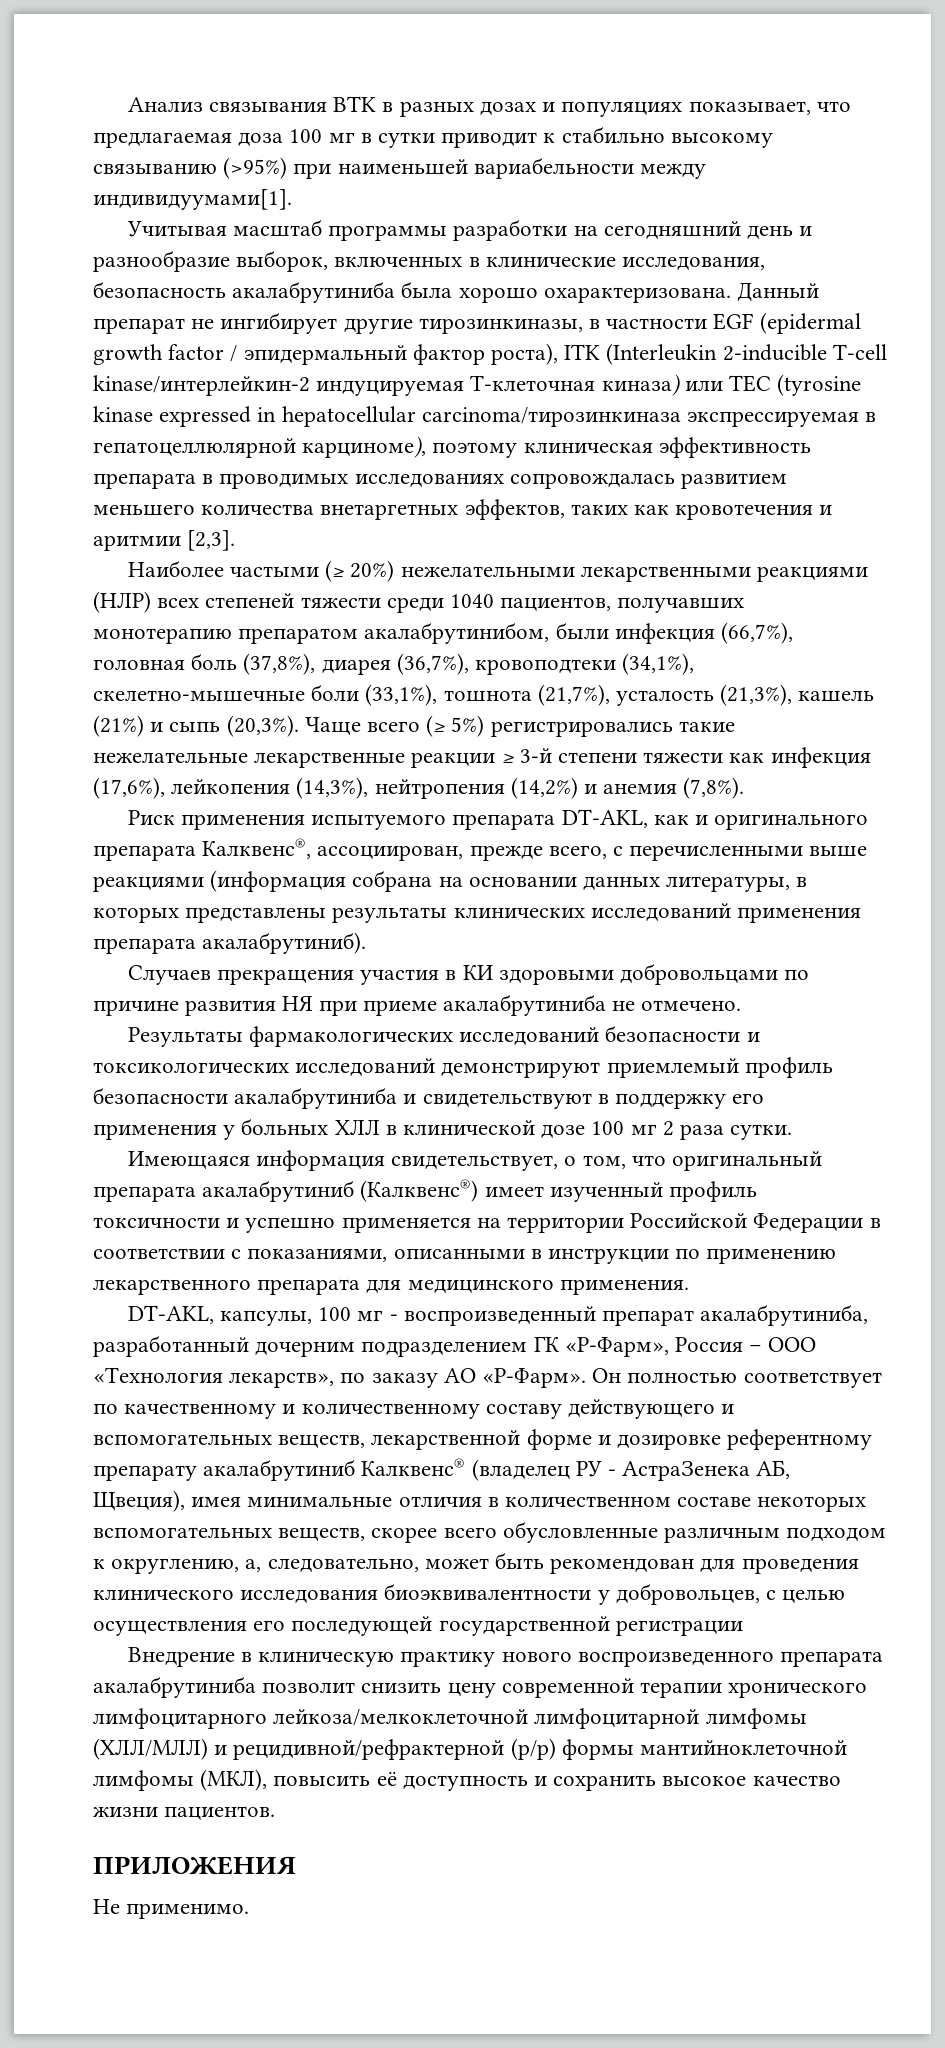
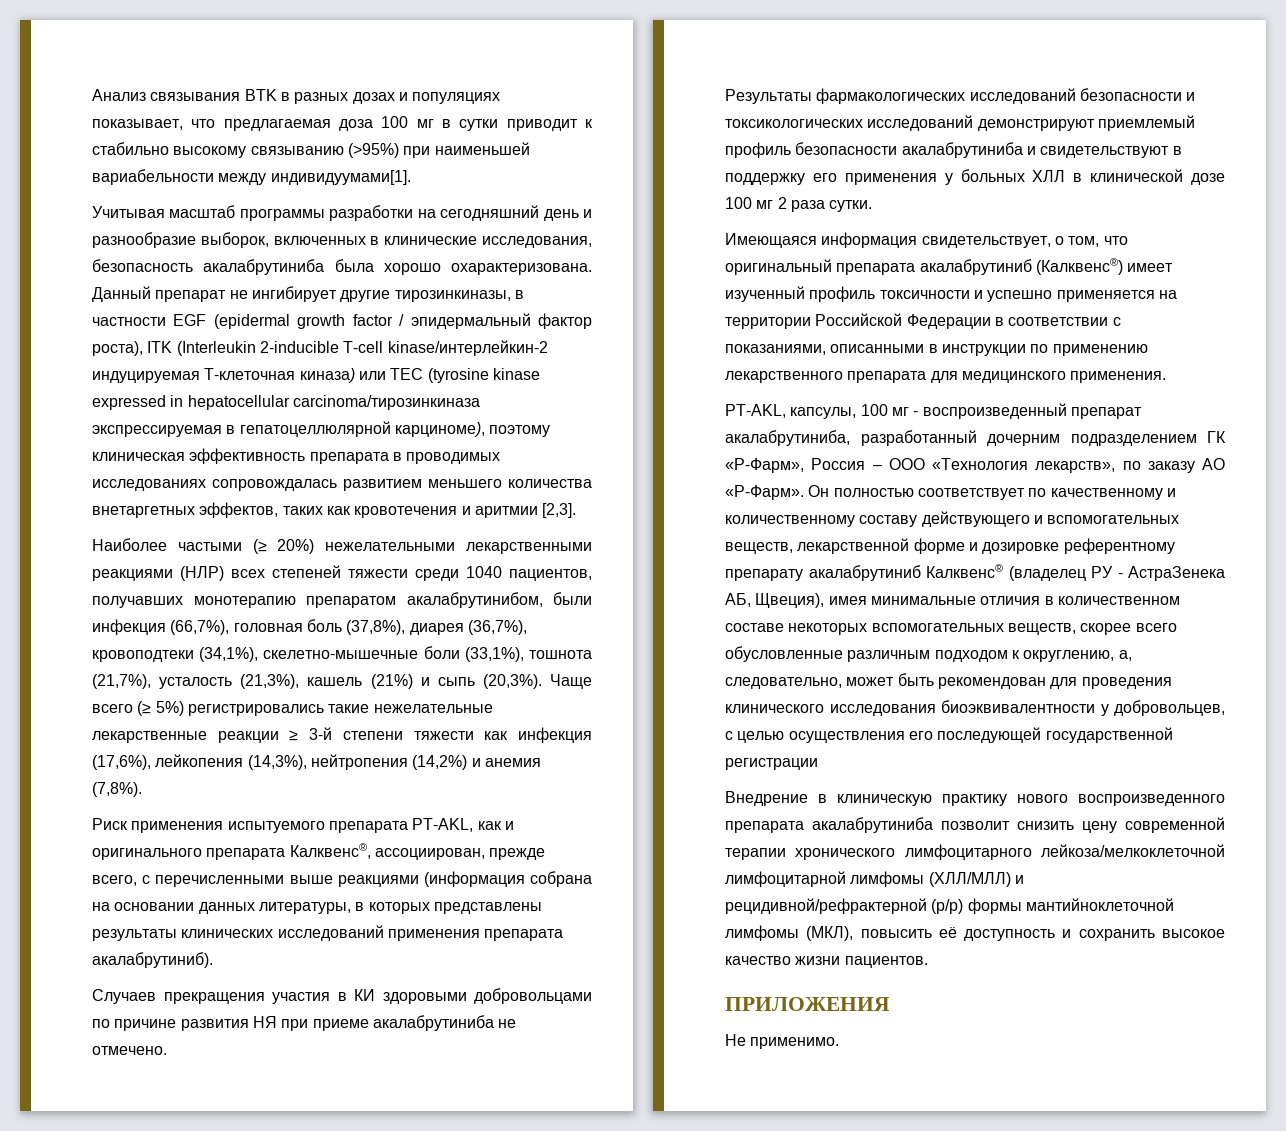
- Риск применения испытуемого препарата DT-AKL, как и оригинального препарата Калквенс®, ассоциирован, прежде всего, с перечисленными выше реакциями (информация собрана на основании данных литературы, в которых представлены результаты клинических исследований применения препарата акалабрутиниб).
+ Риск применения испытуемого препарата PT-AKL, как и оригинального препарата Калквенс®, ассоциирован, прежде всего, с перечисленными выше реакциями (информация собрана на основании данных литературы, в которых представлены результаты клинических исследований применения препарата акалабрутиниб).
- DT-AKL, капсулы, 100 мг - воспроизведенный препарат акалабрутиниба, разработанный дочерним подразделением ГК «Р-Фарм», Россия – ООО «Технология лекарств», по заказу АО «Р-Фарм».
+ PT-AKL, капсулы, 100 мг - воспроизведенный препарат акалабрутиниба, разработанный дочерним подразделением ГК «Р-Фарм», Россия – ООО «Технология лекарств», по заказу АО «Р-Фарм».

